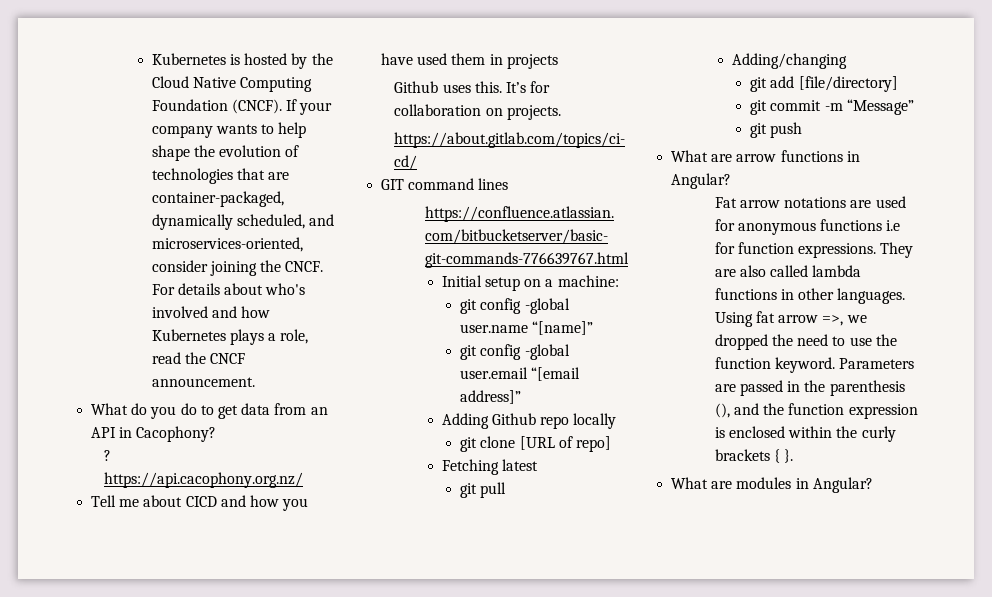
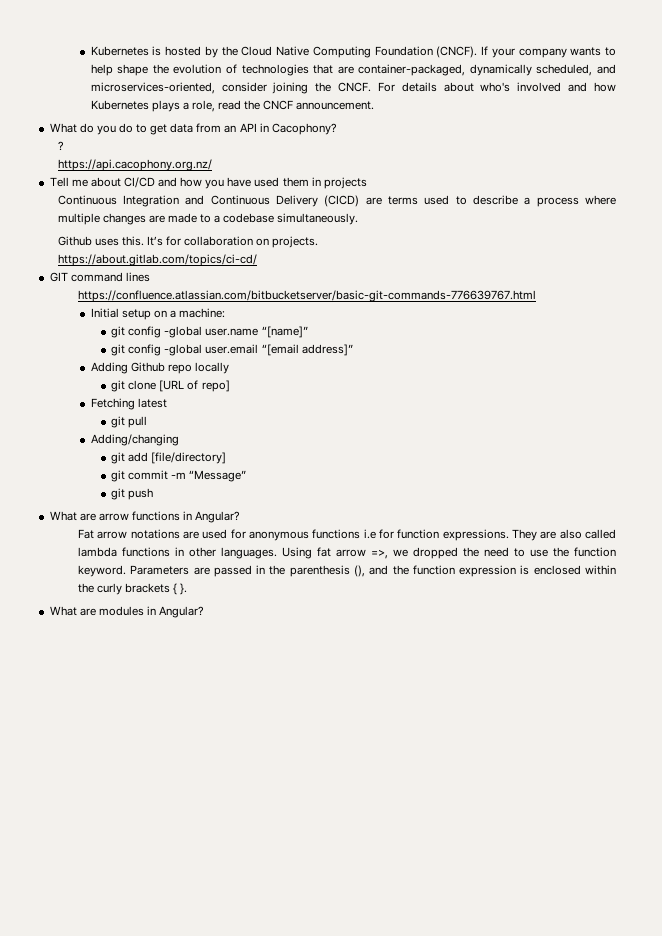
- Tell me about CICD and how you have used them in projects
+ Tell me about CI/CD and how you have used them in projects
+ Continuous Integration and Continuous Delivery (CICD) are terms used to describe a process where multiple changes are made to a codebase simultaneously.

